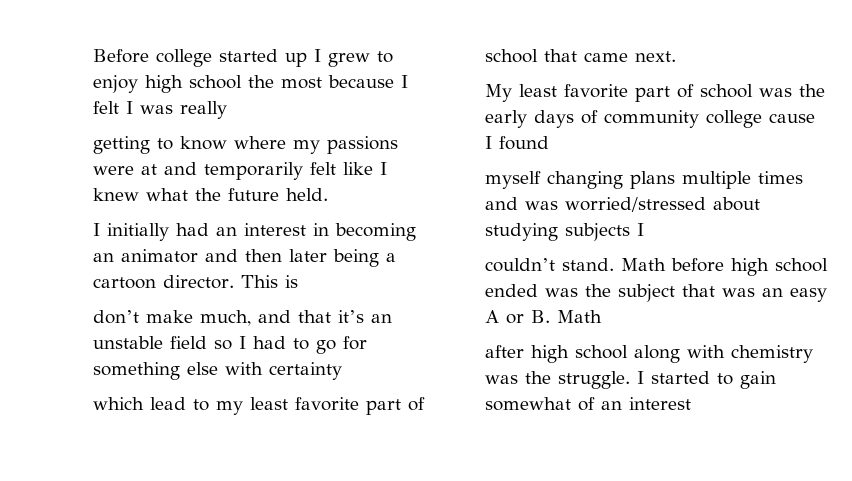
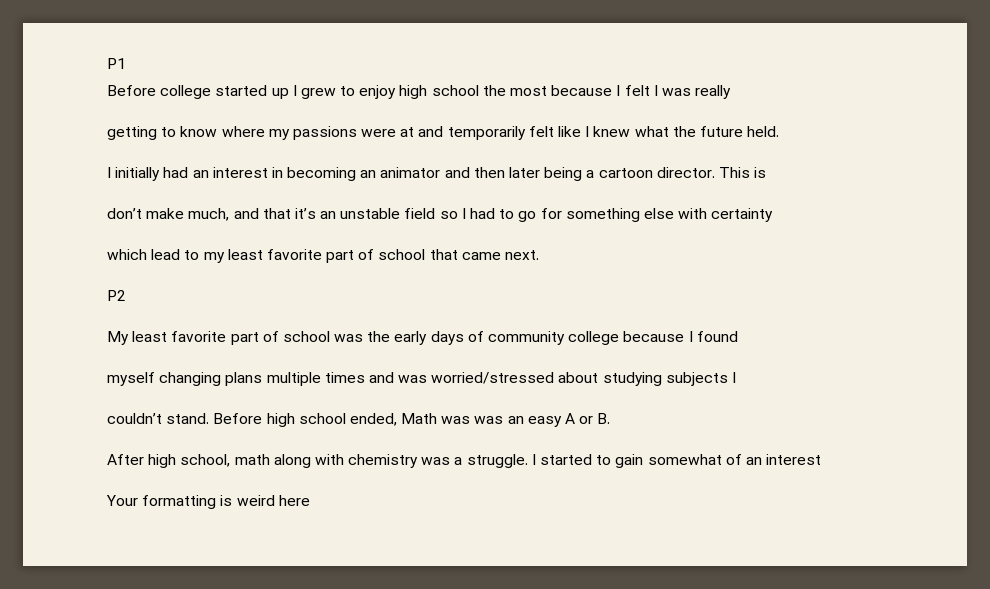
+ P1
+ P2
- My least favorite part of school was the early days of community college cause I found
+ My least favorite part of school was the early days of community college because I found
- Math before high school ended was the subject that was an easy A or B. Math
- after high school along with chemistry was the struggle.
+ Before high school ended, Math was was an easy A or B.
+ After high school, math along with chemistry was a struggle.
+ Your formatting is weird here

